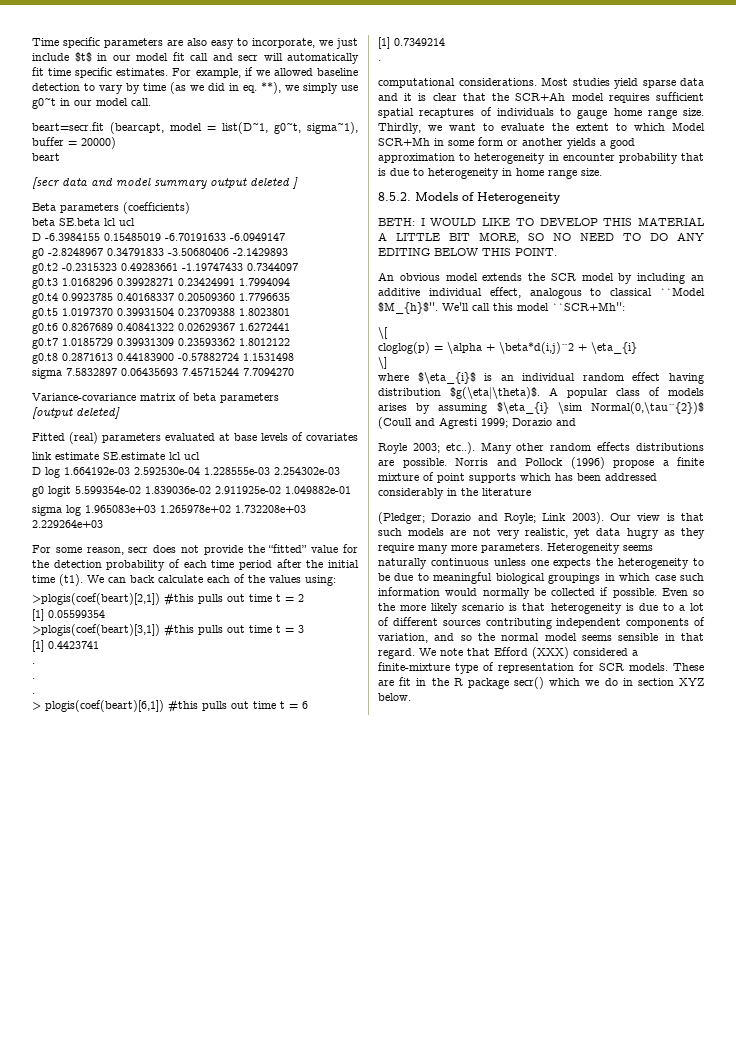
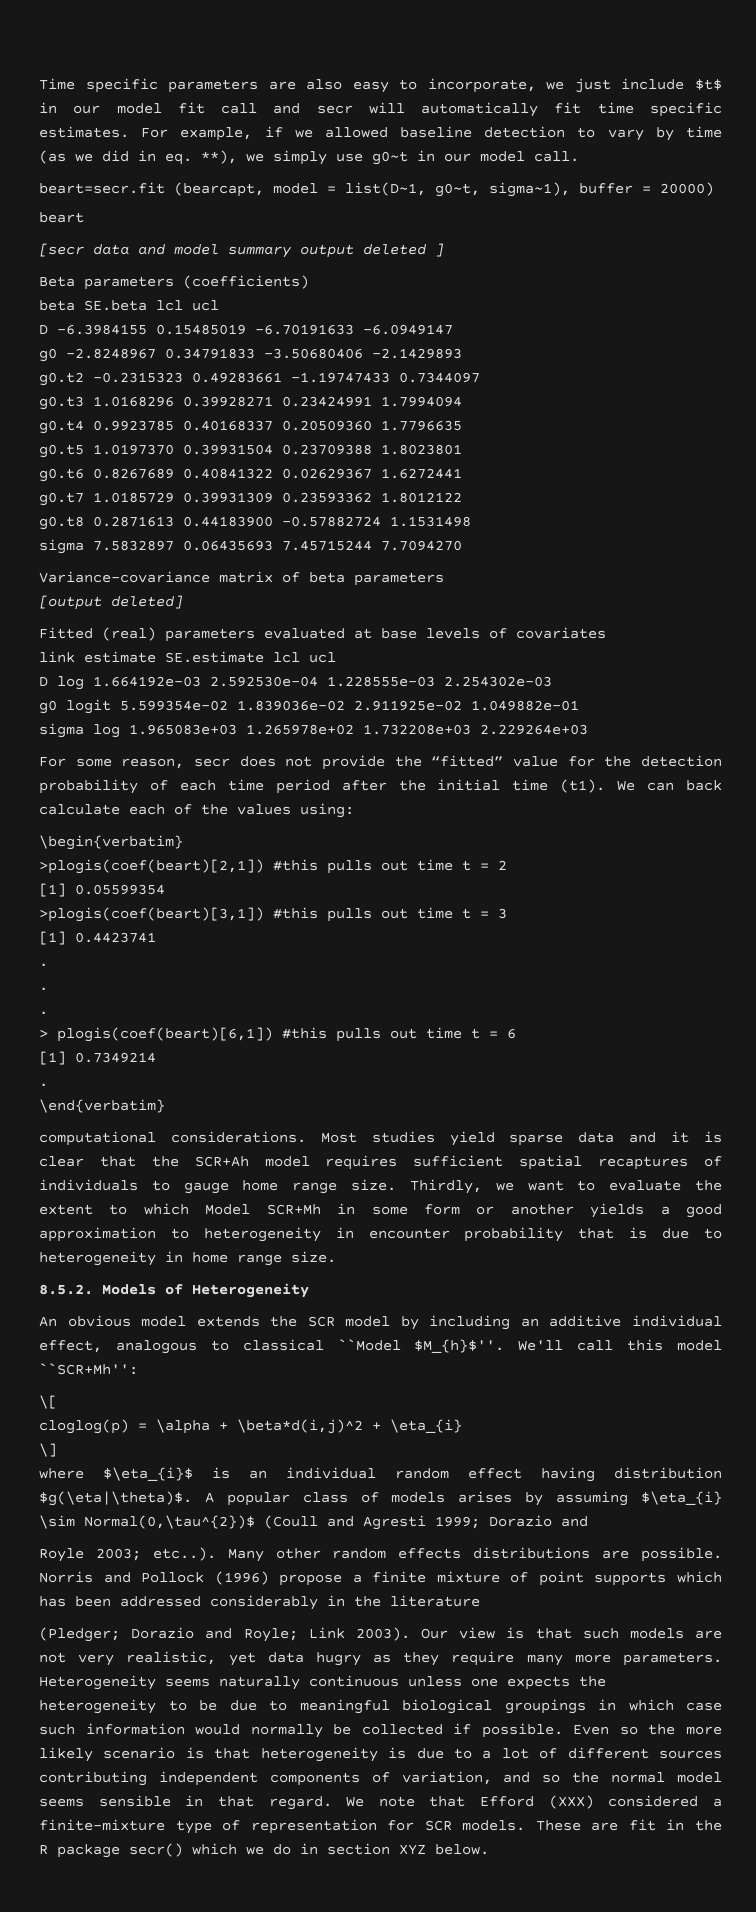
+ \begin{verbatim}
+ \end{verbatim}
- BETH: I WOULD LIKE TO DEVELOP THIS MATERIAL A LITTLE BIT MORE, SO NO NEED TO DO ANY EDITING BELOW THIS POINT.

